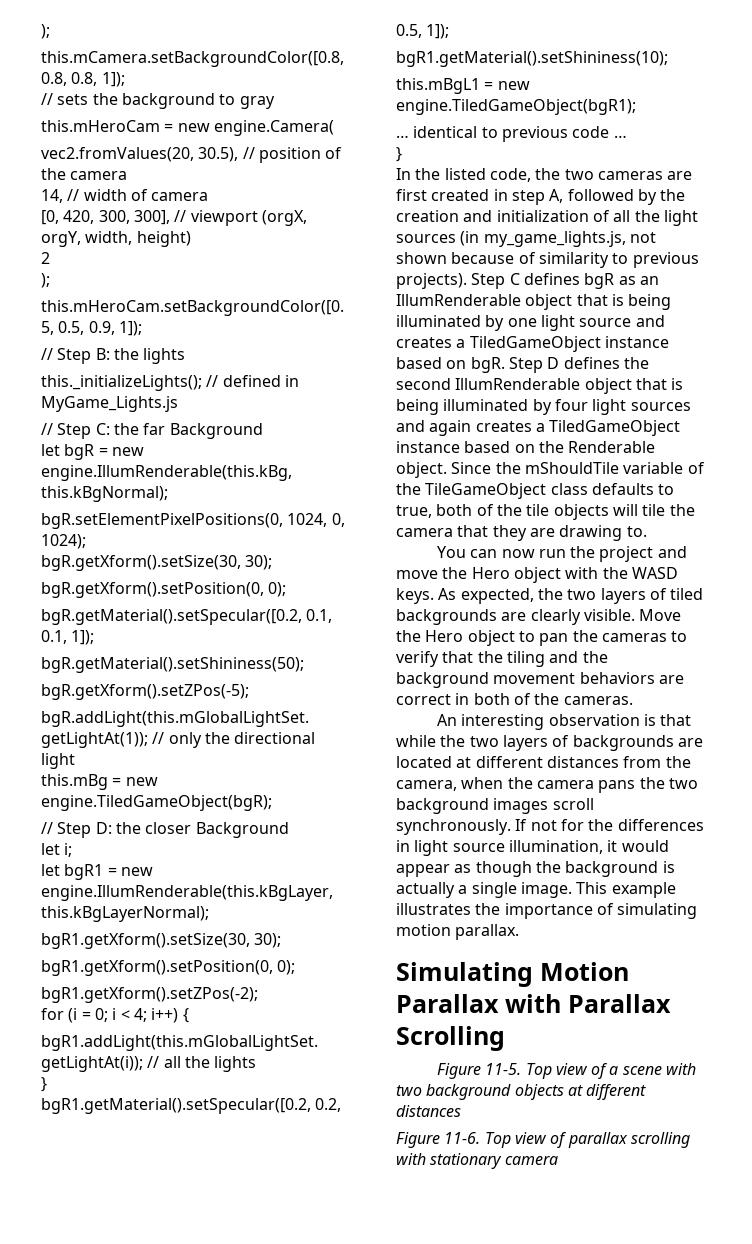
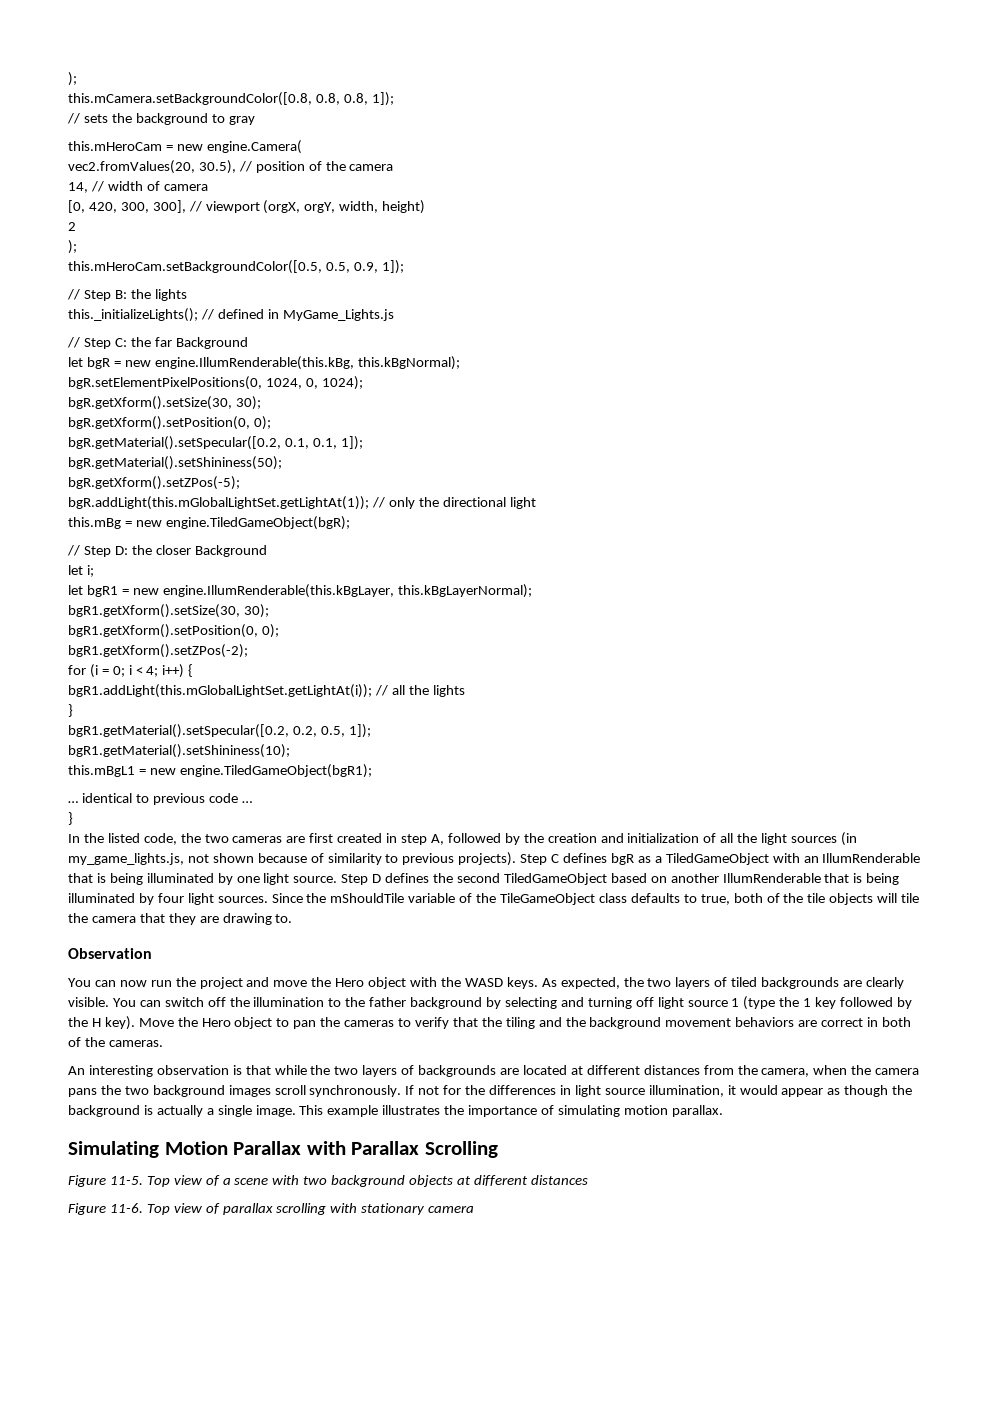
- Step C defines bgR as an IllumRenderable object that is being illuminated by one light source and creates a TiledGameObject instance based on bgR.
+ Step C defines bgR as a TiledGameObject with an IllumRenderable that is being illuminated by one light source.
- Step D defines the second IllumRenderable object that is being illuminated by four light sources and again creates a TiledGameObject instance based on the Renderable object.
+ Step D defines the second TiledGameObject based on another IllumRenderable that is being illuminated by four light sources.
+ Observation
+ You can switch off the illumination to the father background by selecting and turning off light source 1 (type the 1 key followed by the H key).

